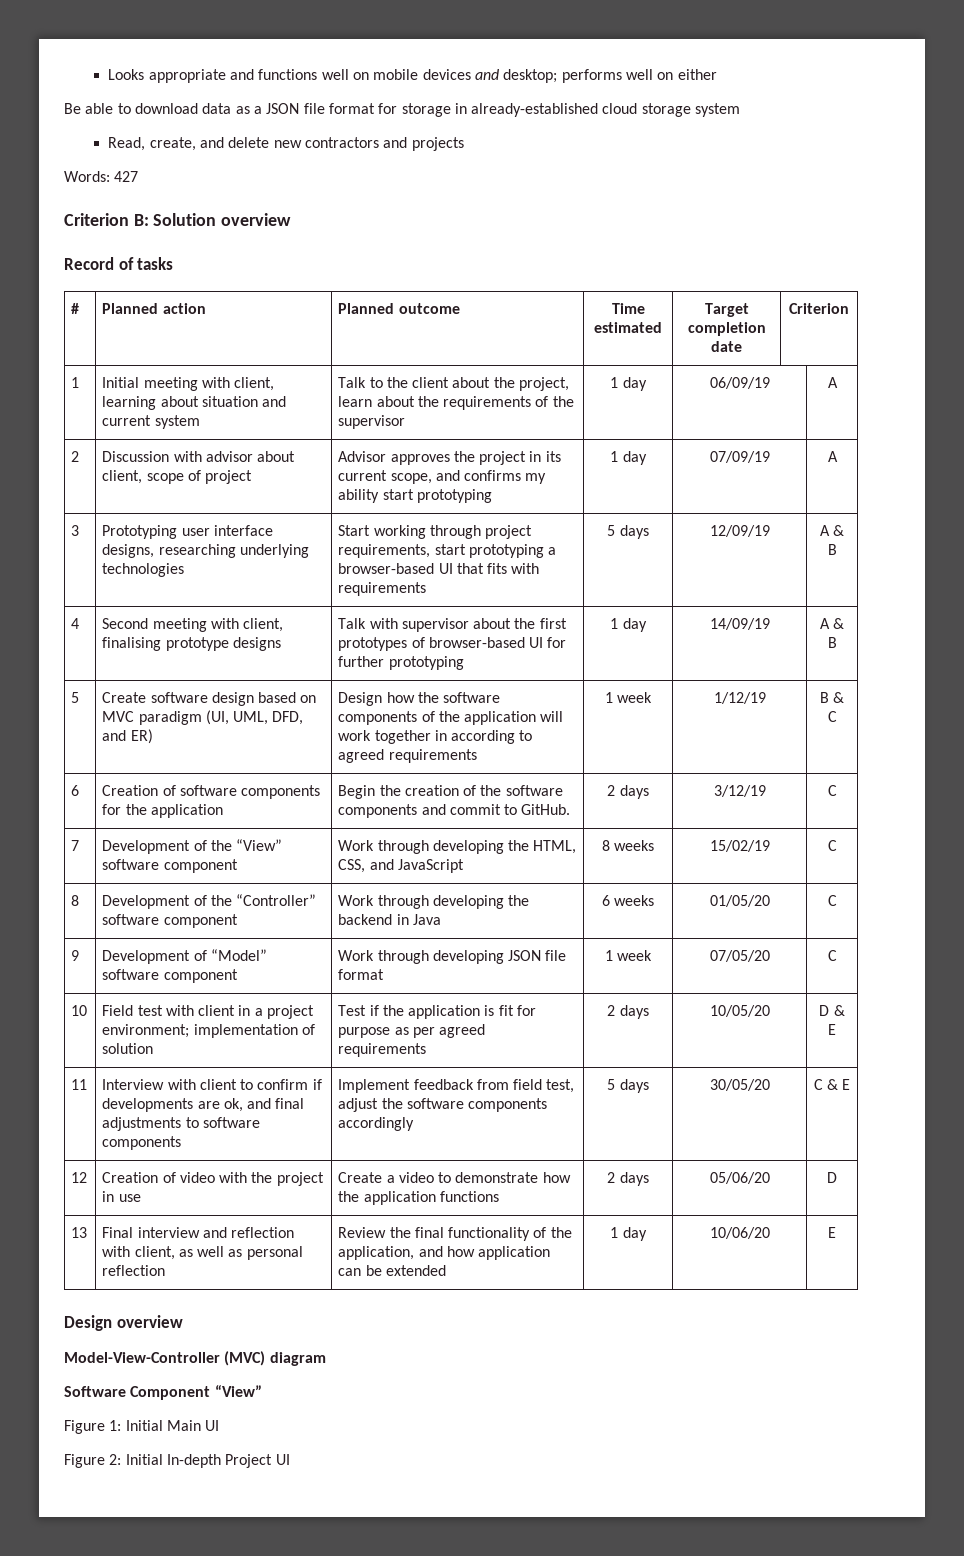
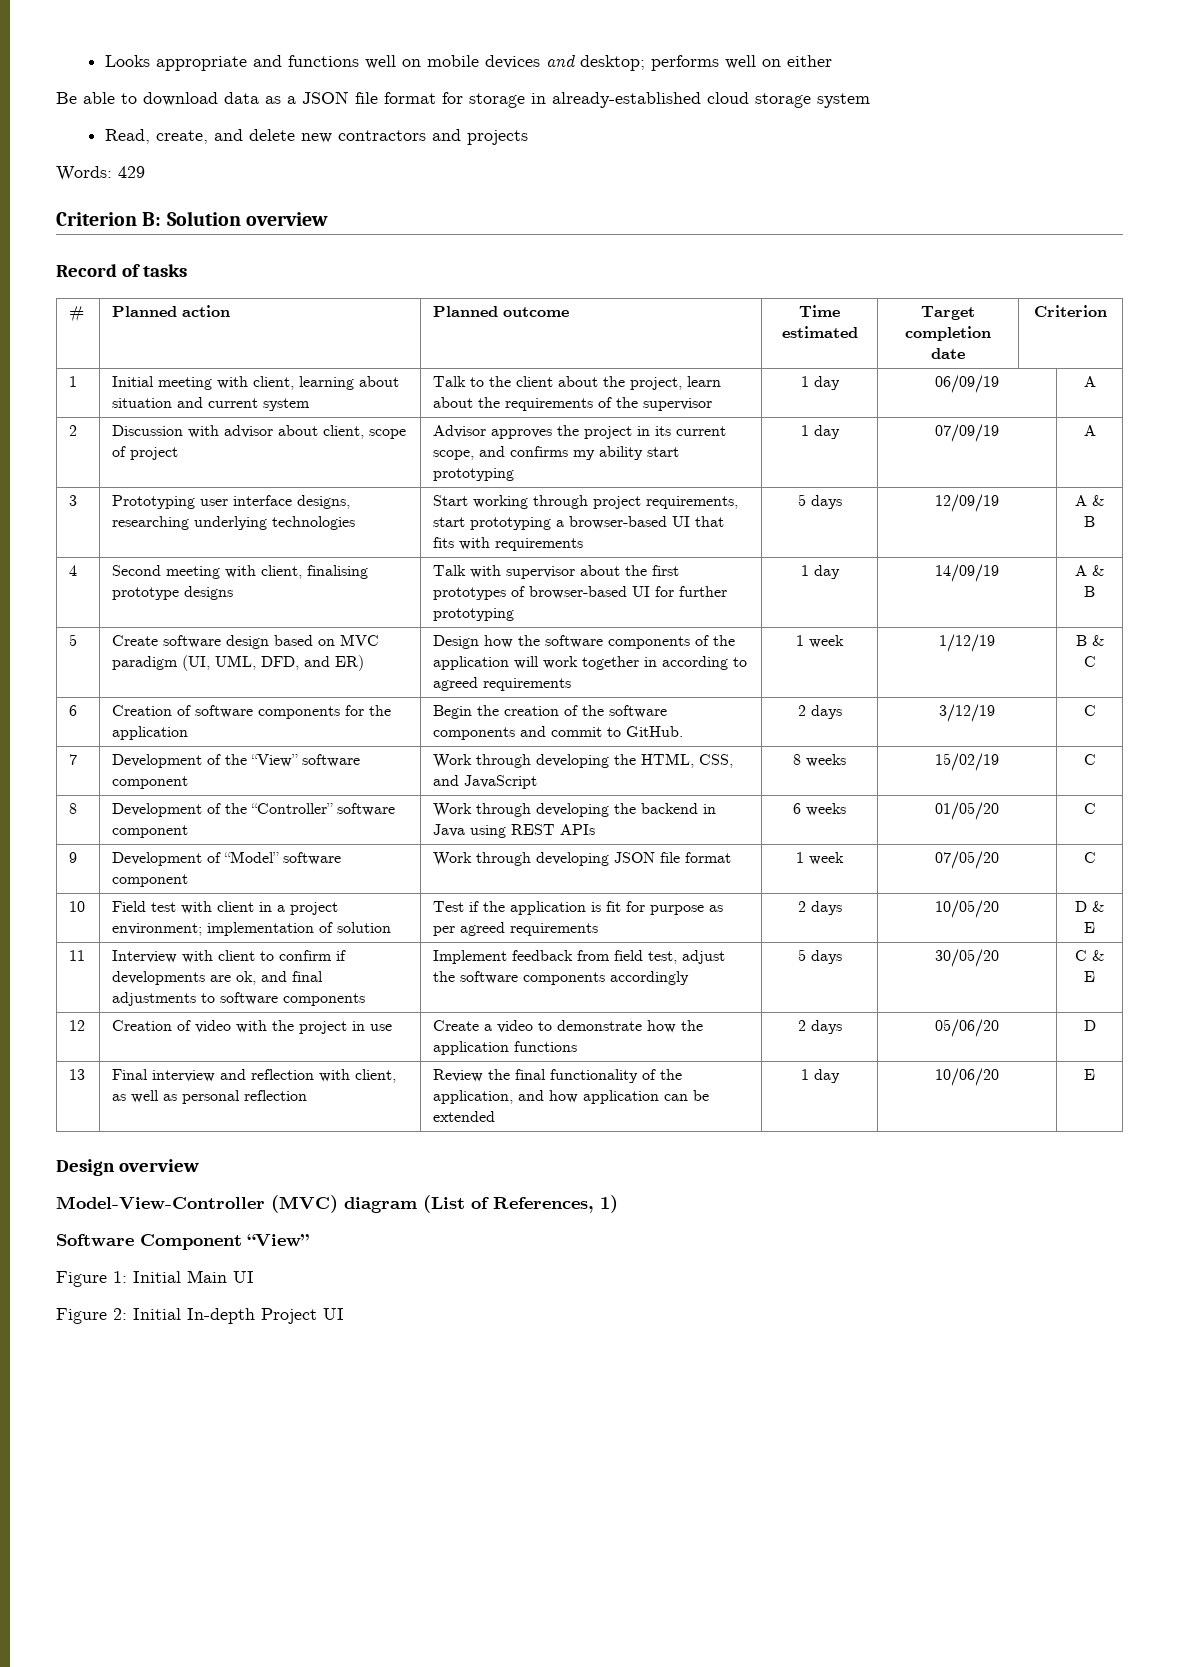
- Words: 427
+ Words: 429
- 8 | Development of the “Controller” software component | Work through developing the backend in Java | 6 weeks | 01/05/20 | C
+ 8 | Development of the “Controller” software component | Work through developing the backend in Java using REST APIs | 6 weeks | 01/05/20 | C
- Model-View-Controller (MVC) diagram
+ Model-View-Controller (MVC) diagram (List of References, 1)

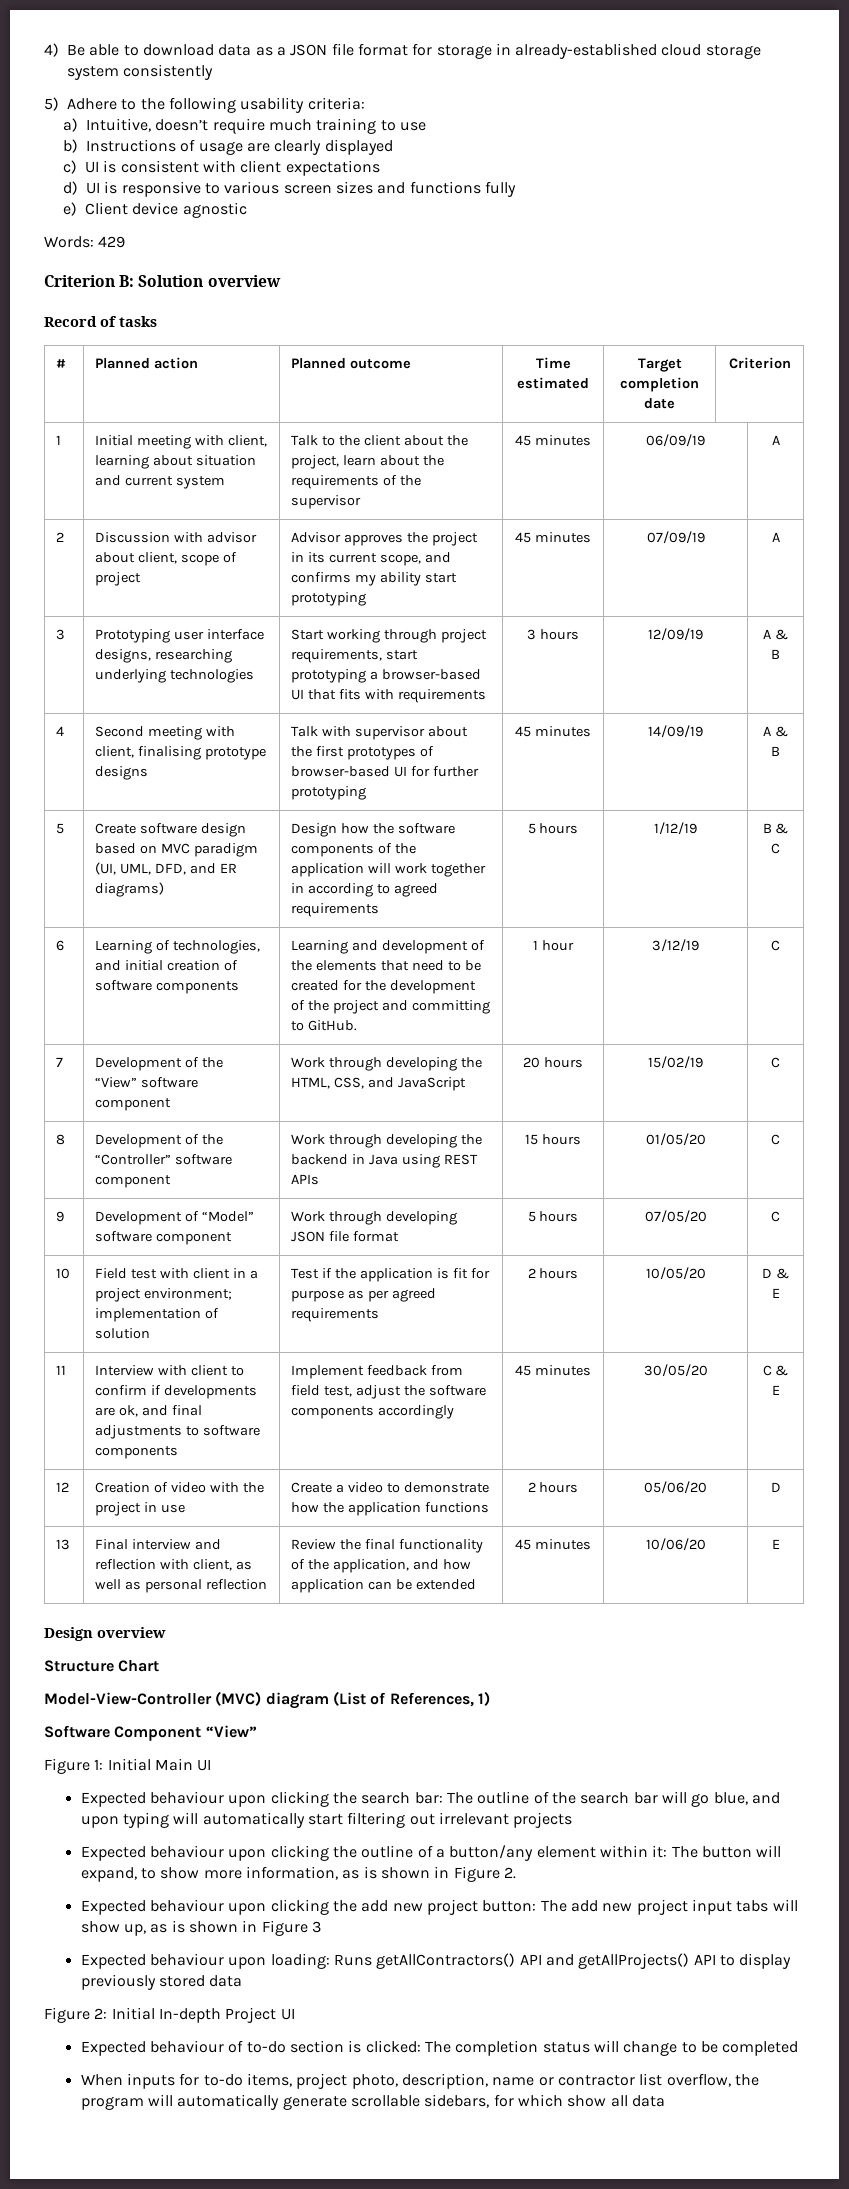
- Looks appropriate and functions well on mobile devices and desktop; performs well on either
- Be able to download data as a JSON file format for storage in already-established cloud storage system
- Read, create, and delete new contractors and projects
+ 4) Be able to download data as a JSON file format for storage in already-established cloud storage system consistently
+ 5) Adhere to the following usability criteria:
+ a) Intuitive, doesn’t require much training to use
+ b) Instructions of usage are clearly displayed
+ c) UI is consistent with client expectations
+ d) UI is responsive to various screen sizes and functions fully
+ e) Client device agnostic
- 1 | Initial meeting with client, learning about situation and current system | Talk to the client about the project, learn about the requirements of the supervisor | 1 day | 06/09/19 | A
+ 1 | Initial meeting with client, learning about situation and current system | Talk to the client about the project, learn about the requirements of the supervisor | 45 minutes | 06/09/19 | A
- 2 | Discussion with advisor about client, scope of project | Advisor approves the project in its current scope, and confirms my ability start prototyping | 1 day | 07/09/19 | A
+ 2 | Discussion with advisor about client, scope of project | Advisor approves the project in its current scope, and confirms my ability start prototyping | 45 minutes | 07/09/19 | A
- 3 | Prototyping user interface designs, researching underlying technologies | Start working through project requirements, start prototyping a browser-based UI that fits with requirements | 5 days | 12/09/19 | A & B
+ 3 | Prototyping user interface designs, researching underlying technologies | Start working through project requirements, start prototyping a browser-based UI that fits with requirements | 3 hours | 12/09/19 | A & B
- 4 | Second meeting with client, finalising prototype designs | Talk with supervisor about the first prototypes of browser-based UI for further prototyping | 1 day | 14/09/19 | A & B
+ 4 | Second meeting with client, finalising prototype designs | Talk with supervisor about the first prototypes of browser-based UI for further prototyping | 45 minutes | 14/09/19 | A & B
- 5 | Create software design based on MVC paradigm (UI, UML, DFD, and ER) | Design how the software components of the application will work together in according to agreed requirements | 1 week | 1/12/19 | B & C
+ 5 | Create software design based on MVC paradigm (UI, UML, DFD, and ER diagrams) | Design how the software components of the application will work together in according to agreed requirements | 5 hours | 1/12/19 | B & C
- 6 | Creation of software components for the application | Begin the creation of the software components and commit to GitHub. | 2 days | 3/12/19 | C
+ 6 | Learning of technologies, and initial creation of software components | Learning and development of the elements that need to be created for the development of the project and committing to GitHub. | 1 hour | 3/12/19 | C
- 7 | Development of the “View” software component | Work through developing the HTML, CSS, and JavaScript | 8 weeks | 15/02/19 | C
+ 7 | Development of the “View” software component | Work through developing the HTML, CSS, and JavaScript | 20 hours | 15/02/19 | C
- 8 | Development of the “Controller” software component | Work through developing the backend in Java using REST APIs | 6 weeks | 01/05/20 | C
+ 8 | Development of the “Controller” software component | Work through developing the backend in Java using REST APIs | 15 hours | 01/05/20 | C
- 9 | Development of “Model” software component | Work through developing JSON file format | 1 week | 07/05/20 | C
+ 9 | Development of “Model” software component | Work through developing JSON file format | 5 hours | 07/05/20 | C
- 10 | Field test with client in a project environment; implementation of solution | Test if the application is fit for purpose as per agreed requirements | 2 days | 10/05/20 | D & E
+ 10 | Field test with client in a project environment; implementation of solution | Test if the application is fit for purpose as per agreed requirements | 2 hours | 10/05/20 | D & E
- 11 | Interview with client to confirm if developments are ok, and final adjustments to software components | Implement feedback from field test, adjust the software components accordingly | 5 days | 30/05/20 | C & E
+ 11 | Interview with client to confirm if developments are ok, and final adjustments to software components | Implement feedback from field test, adjust the software components accordingly | 45 minutes | 30/05/20 | C & E
- 12 | Creation of video with the project in use | Create a video to demonstrate how the application functions | 2 days | 05/06/20 | D
+ 12 | Creation of video with the project in use | Create a video to demonstrate how the application functions | 2 hours | 05/06/20 | D
- 13 | Final interview and reflection with client, as well as personal reflection | Review the final functionality of the application, and how application can be extended | 1 day | 10/06/20 | E
+ 13 | Final interview and reflection with client, as well as personal reflection | Review the final functionality of the application, and how application can be extended | 45 minutes | 10/06/20 | E
+ Structure Chart
+ Expected behaviour upon clicking the search bar: The outline of the search bar will go blue, and upon typing will automatically start filtering out irrelevant projects
+ Expected behaviour upon clicking the outline of a button/any element within it: The button will expand, to show more information, as is shown in Figure 2.
+ Expected behaviour upon clicking the add new project button: The add new project input tabs will show up, as is shown in Figure 3
+ Expected behaviour upon loading: Runs getAllContractors() API and getAllProjects() API to display previously stored data
+ Expected behaviour of to-do section is clicked: The completion status will change to be completed
+ When inputs for to-do items, project photo, description, name or contractor list overflow, the program will automatically generate scrollable sidebars, for which show all data

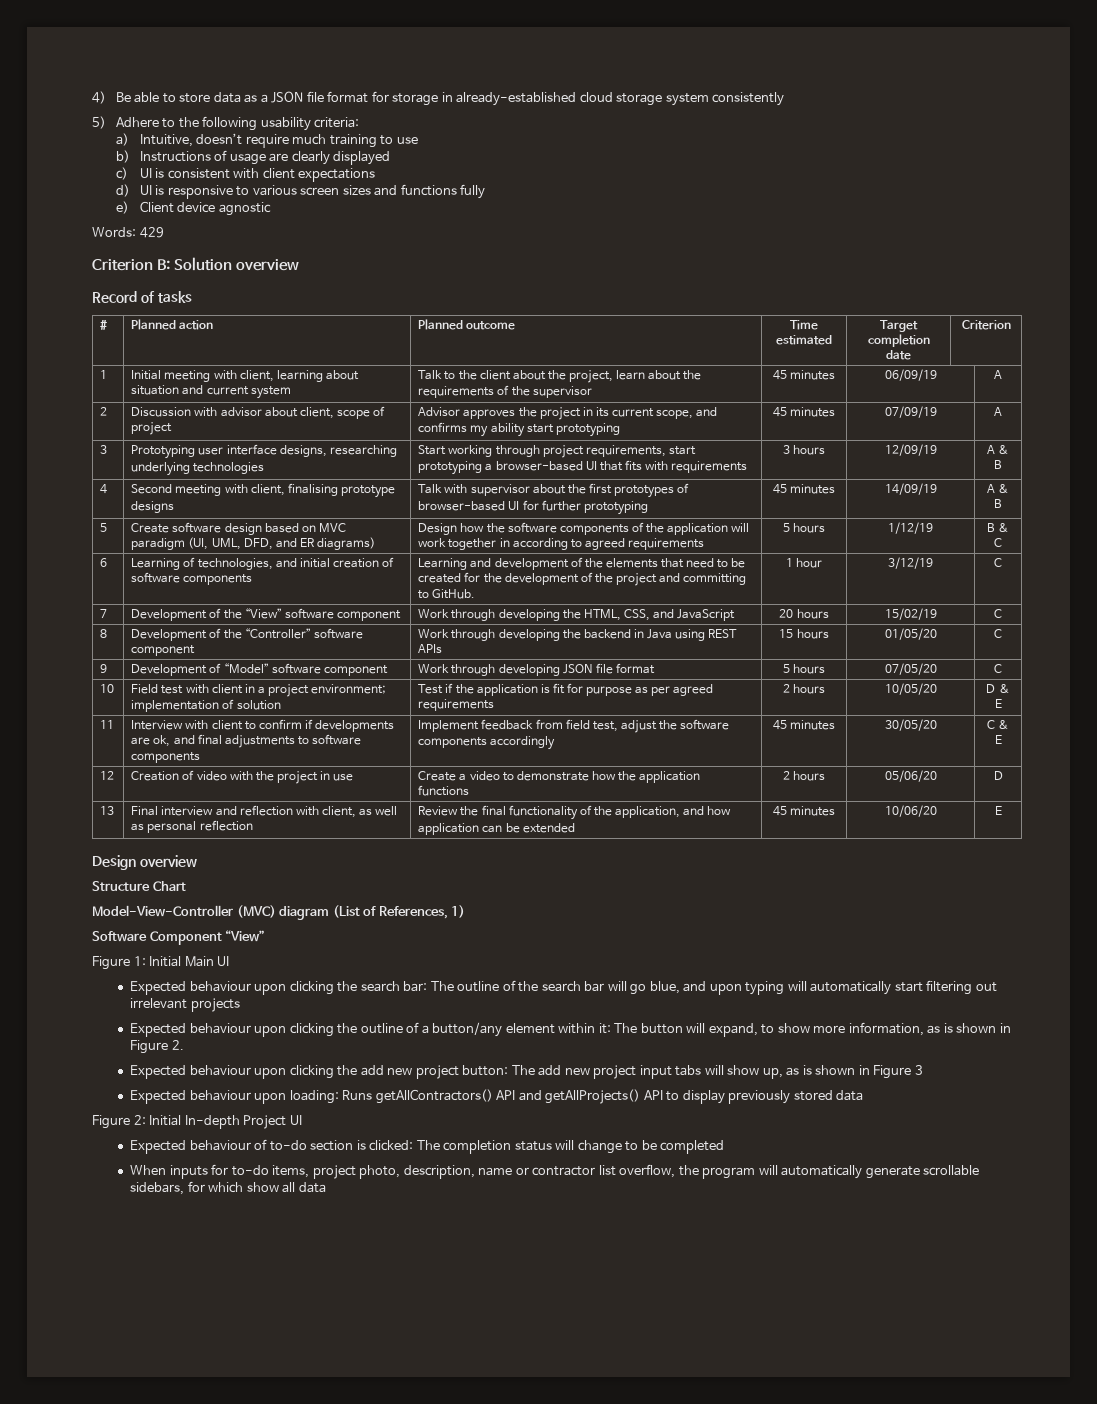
- 4) Be able to download data as a JSON file format for storage in already-established cloud storage system consistently
+ 4) Be able to store data as a JSON file format for storage in already-established cloud storage system consistently

